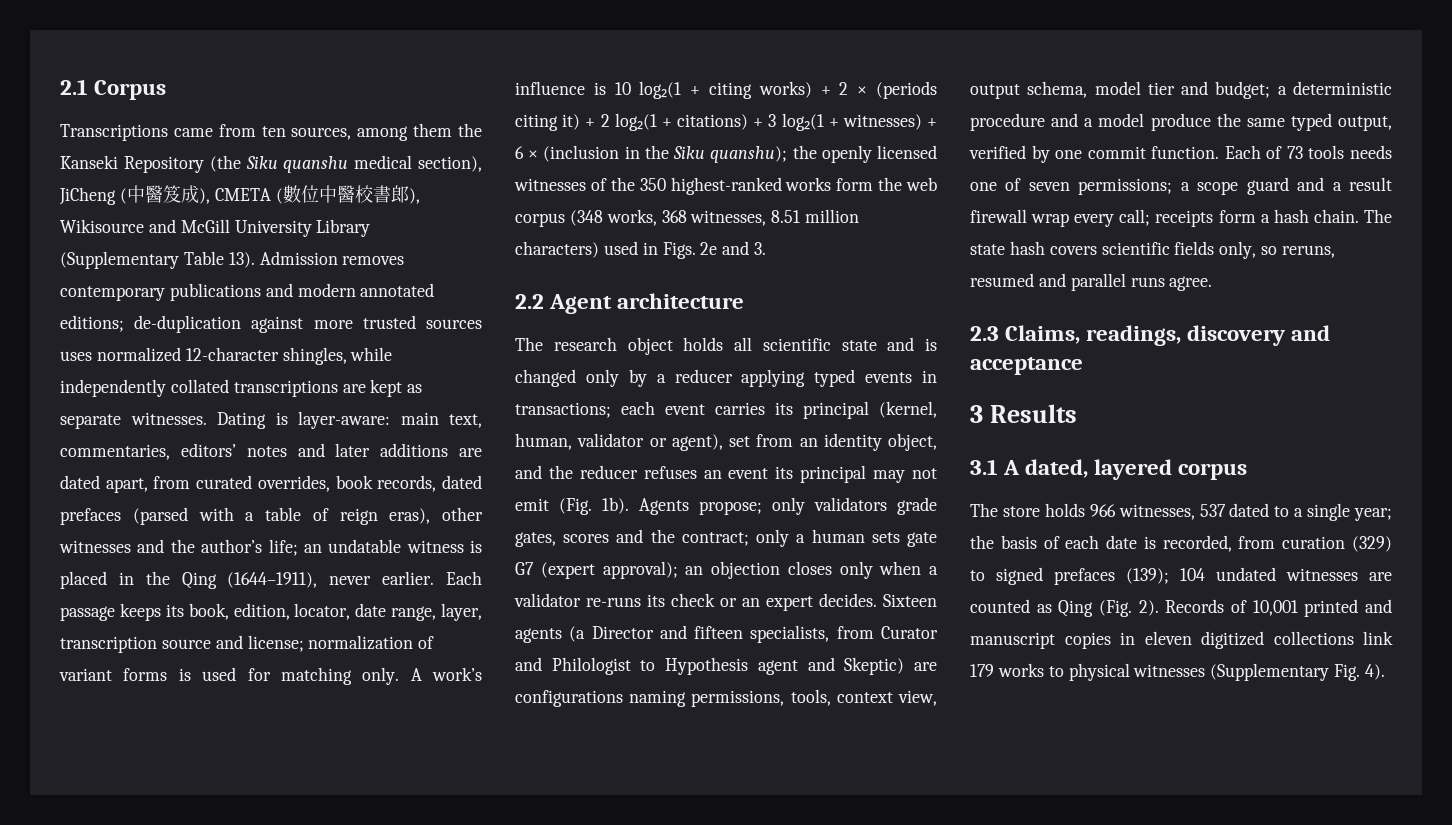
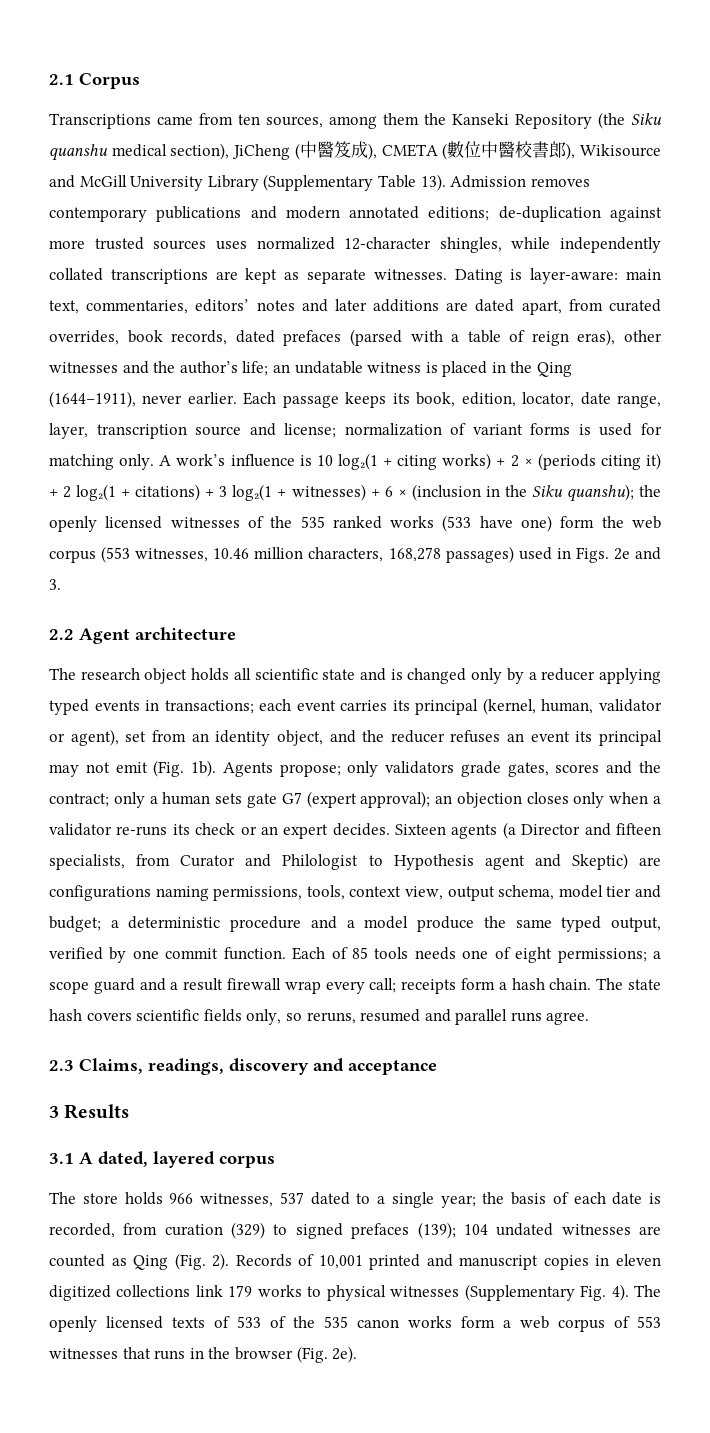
- A work’s influence is 10 log₂(1 + citing works) + 2 × (periods citing it) + 2 log₂(1 + citations) + 3 log₂(1 + witnesses) + 6 × (inclusion in the Siku quanshu); the openly licensed witnesses of the 350 highest-ranked works form the web corpus (348 works, 368 witnesses, 8.51 million characters) used in Figs. 2e and 3.
+ A work’s influence is 10 log₂(1 + citing works) + 2 × (periods citing it) + 2 log₂(1 + citations) + 3 log₂(1 + witnesses) + 6 × (inclusion in the Siku quanshu); the openly licensed witnesses of the 535 ranked works (533 have one) form the web corpus (553 witnesses, 10.46 million characters, 168,278 passages) used in Figs. 2e and 3.
- Each of 73 tools needs one of seven permissions; a scope guard and a result firewall wrap every call; receipts form a hash chain.
+ Each of 85 tools needs one of eight permissions; a scope guard and a result firewall wrap every call; receipts form a hash chain.
+ The openly licensed texts of 533 of the 535 canon works form a web corpus of 553 witnesses that runs in the browser (Fig. 2e).

